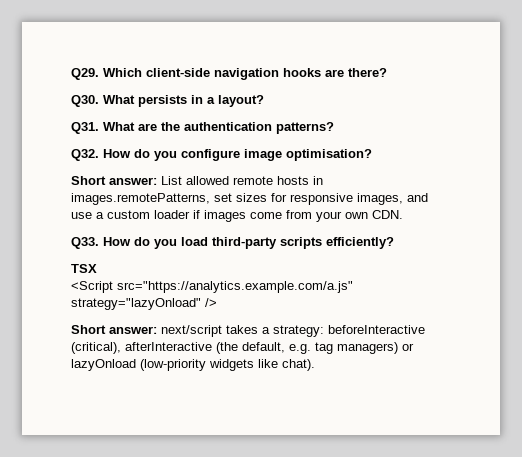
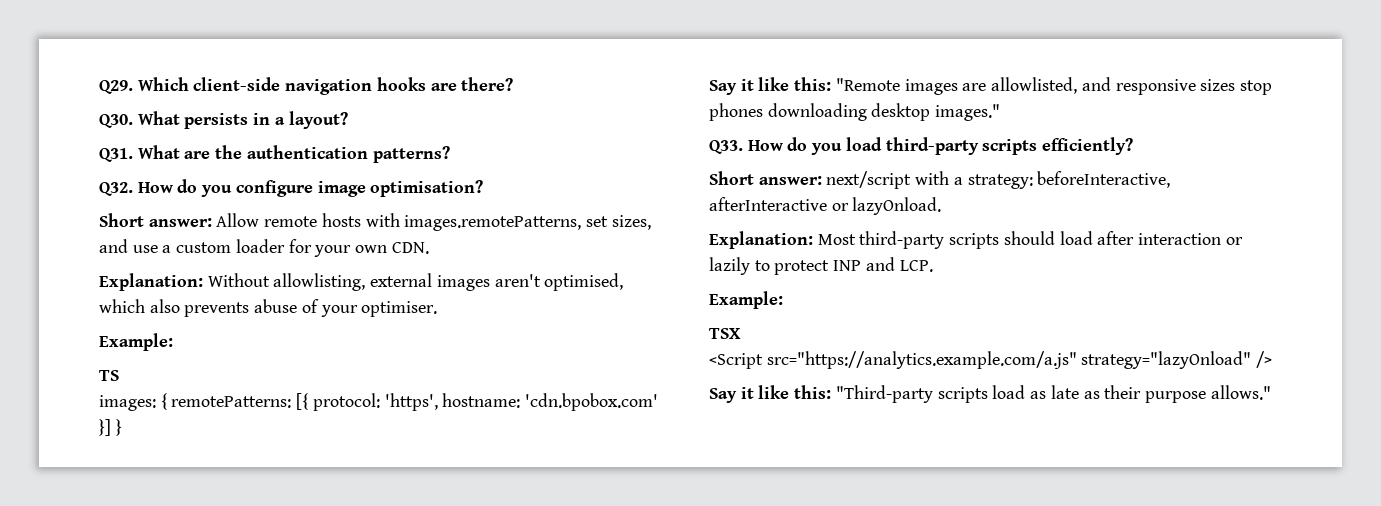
- Short answer: List allowed remote hosts in images.remotePatterns, set sizes for responsive images, and use a custom loader if images come from your own CDN.
+ Short answer: Allow remote hosts with images.remotePatterns, set sizes, and use a custom loader for your own CDN.
+ Explanation: Without allowlisting, external images aren't optimised, which also prevents abuse of your optimiser.
+ Example:
+ TS
+ images: { remotePatterns: [{ protocol: 'https', hostname: 'cdn.bpobox.com' }] }
+ Say it like this: "Remote images are allowlisted, and responsive sizes stop phones downloading desktop images."
+ Short answer: next/script with a strategy: beforeInteractive, afterInteractive or lazyOnload.
+ Explanation: Most third-party scripts should load after interaction or lazily to protect INP and LCP.
+ Example:
- Short answer: next/script takes a strategy: beforeInteractive (critical), afterInteractive (the default, e.g. tag managers) or lazyOnload (low-priority widgets like chat).
+ Say it like this: "Third-party scripts load as late as their purpose allows."

